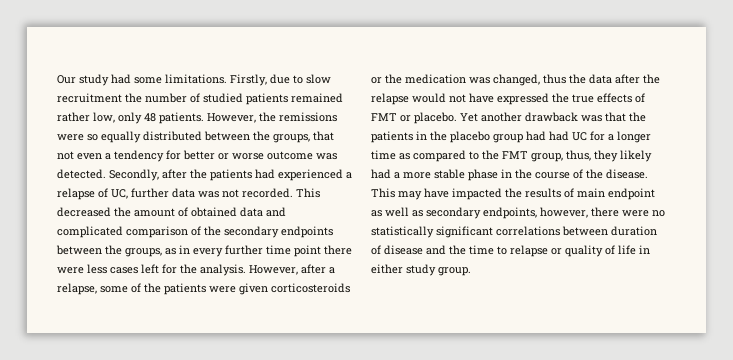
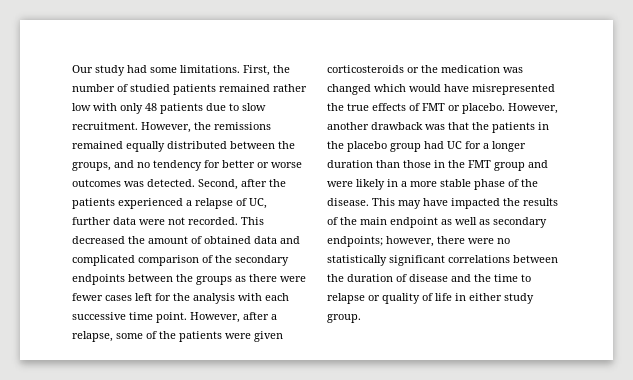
- Firstly, due to slow recruitment the number of studied patients remained rather low, only 48 patients.
+ First, the number of studied patients remained rather low with only 48 patients due to slow recruitment.
- However, the remissions were so equally distributed between the groups, that not even a tendency for better or worse outcome was detected.
+ However, the remissions remained equally distributed between the groups, and no tendency for better or worse outcomes was detected.
- Secondly, after the patients had experienced a relapse of UC, further data was not recorded.
+ Second, after the patients experienced a relapse of UC, further data were not recorded.
- This decreased the amount of obtained data and complicated comparison of the secondary endpoints between the groups, as in every further time point there were less cases left for the analysis.
+ This decreased the amount of obtained data and complicated comparison of the secondary endpoints between the groups as there were fewer cases left for the analysis with each successive time point.
- However, after a relapse, some of the patients were given corticosteroids or the medication was changed, thus the data after the relapse would not have expressed the true effects of FMT or placebo.
+ However, after a relapse, some of the patients were given corticosteroids or the medication was changed which would have misrepresented the true effects of FMT or placebo.
- Yet another drawback was that the patients in the placebo group had had UC for a longer time as compared to the FMT group, thus, they likely had a more stable phase in the course of the disease.
+ However, another drawback was that the patients in the placebo group had UC for a longer duration than those in the FMT group and were likely in a more stable phase of the disease.
- This may have impacted the results of main endpoint as well as secondary endpoints, however, there were no statistically significant correlations between duration of disease and the time to relapse or quality of life in either study group.
+ This may have impacted the results of the main endpoint as well as secondary endpoints; however, there were no statistically significant correlations between the duration of disease and the time to relapse or quality of life in either study group.

